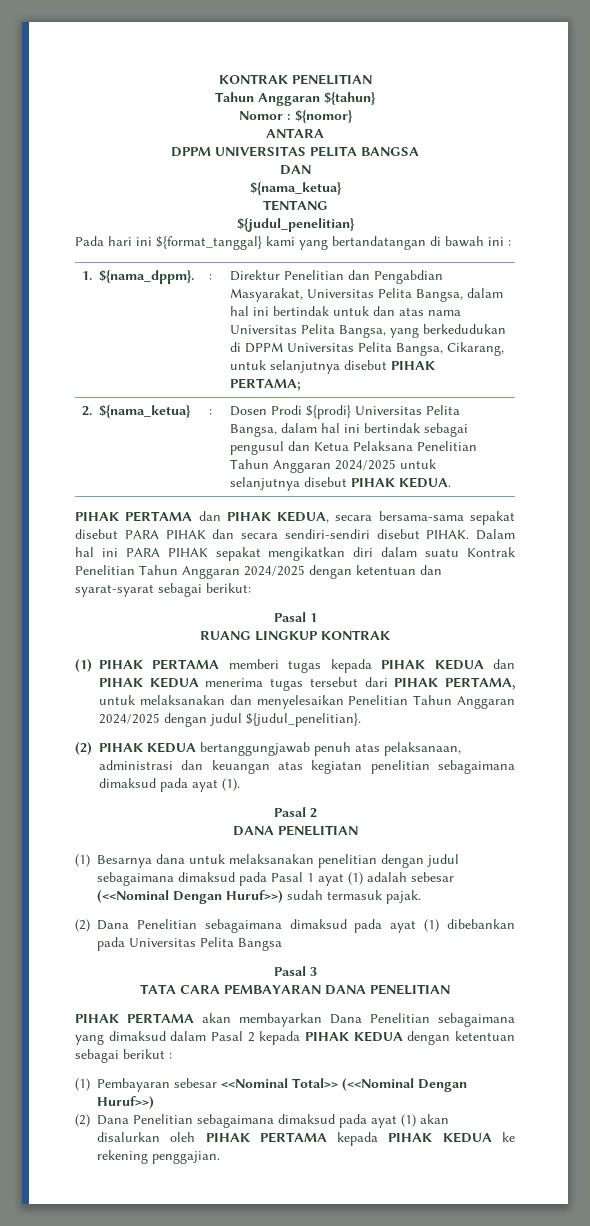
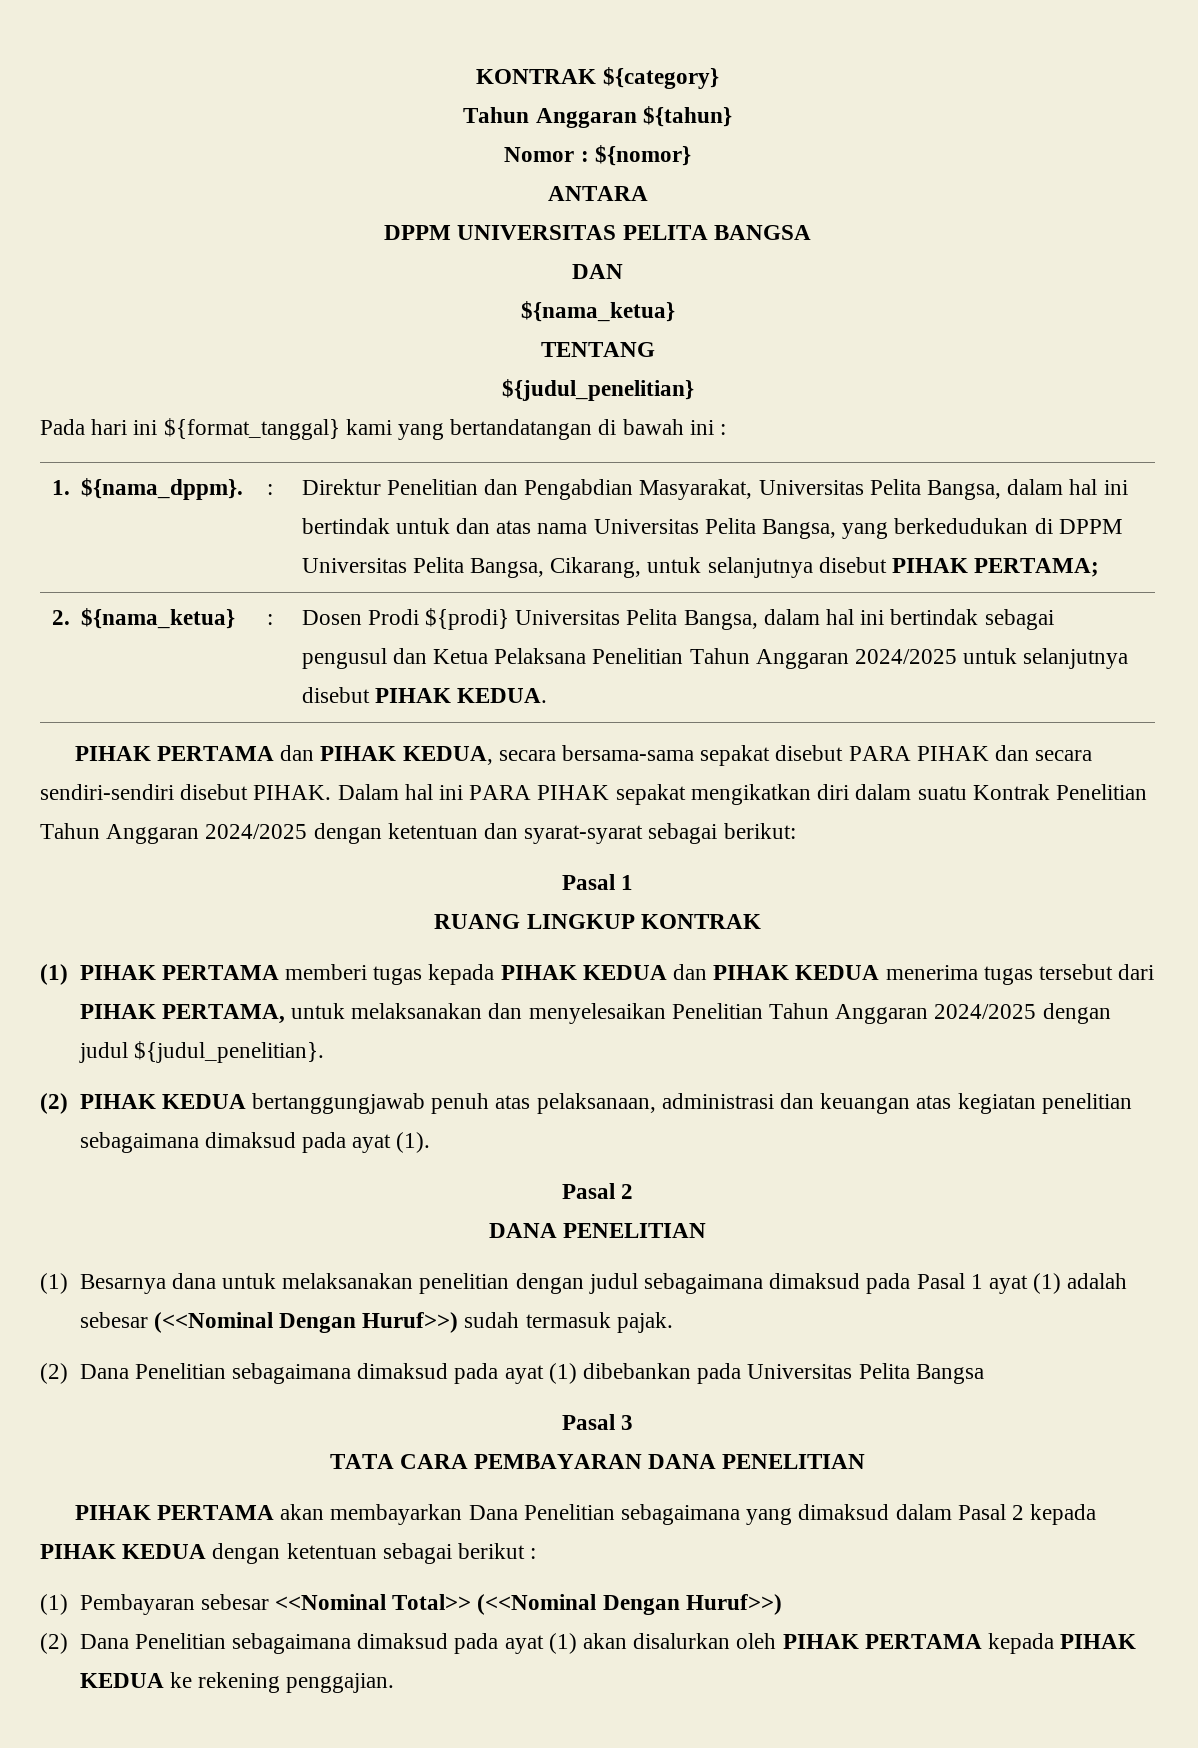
- KONTRAK PENELITIAN
+ KONTRAK ${category}

